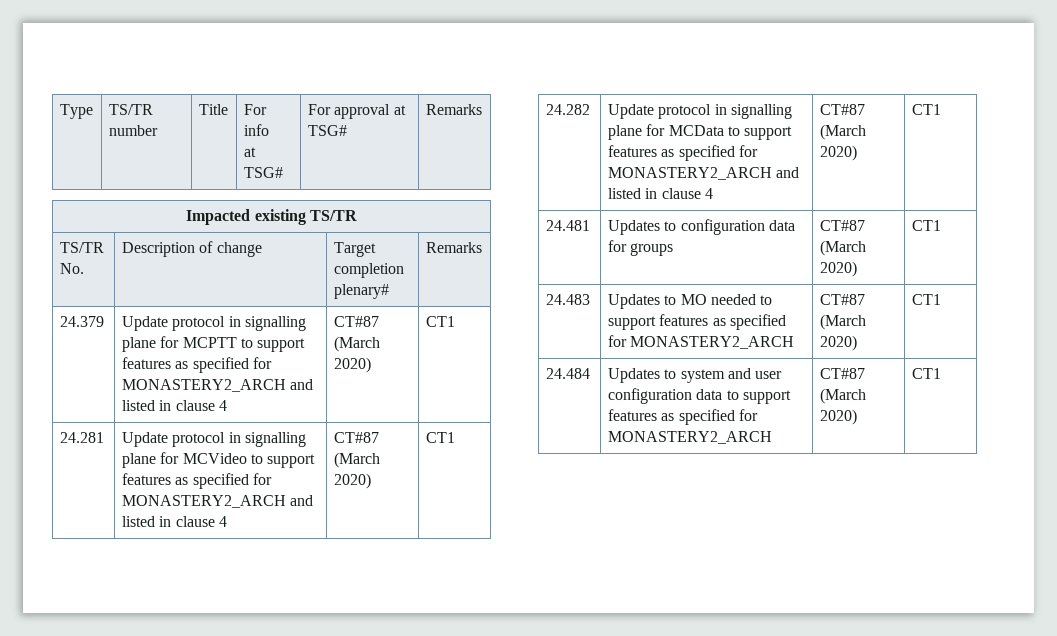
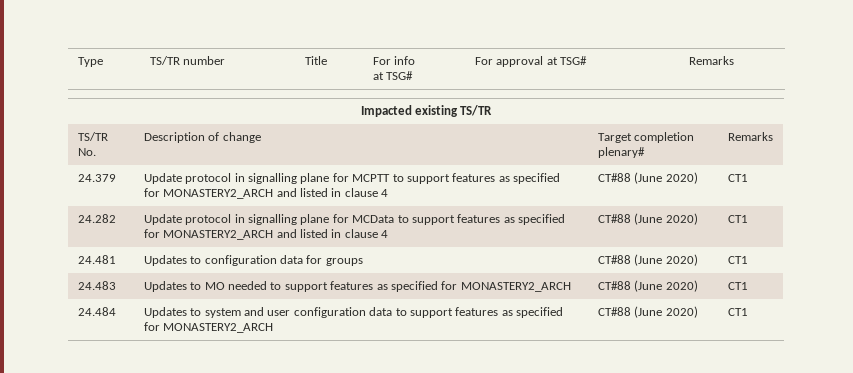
- 24.379 | Update protocol in signalling plane for MCPTT to support features as specified for MONASTERY2_ARCH and listed in clause 4 | CT#87 (March 2020) | CT1
- 24.281 | Update protocol in signalling plane for MCVideo to support features as specified for MONASTERY2_ARCH and listed in clause 4 | CT#87 (March 2020) | CT1
+ 24.379 | Update protocol in signalling plane for MCPTT to support features as specified for MONASTERY2_ARCH and listed in clause 4 | CT#88 (June 2020) | CT1
- 24.282 | Update protocol in signalling plane for MCData to support features as specified for MONASTERY2_ARCH and listed in clause 4 | CT#87 (March 2020) | CT1
+ 24.282 | Update protocol in signalling plane for MCData to support features as specified for MONASTERY2_ARCH and listed in clause 4 | CT#88 (June 2020) | CT1
- 24.481 | Updates to configuration data for groups | CT#87 (March 2020) | CT1
+ 24.481 | Updates to configuration data for groups | CT#88 (June 2020) | CT1
- 24.483 | Updates to MO needed to support features as specified for MONASTERY2_ARCH | CT#87 (March 2020) | CT1
+ 24.483 | Updates to MO needed to support features as specified for MONASTERY2_ARCH | CT#88 (June 2020) | CT1
- 24.484 | Updates to system and user configuration data to support features as specified for MONASTERY2_ARCH | CT#87 (March 2020) | CT1
+ 24.484 | Updates to system and user configuration data to support features as specified for MONASTERY2_ARCH | CT#88 (June 2020) | CT1

